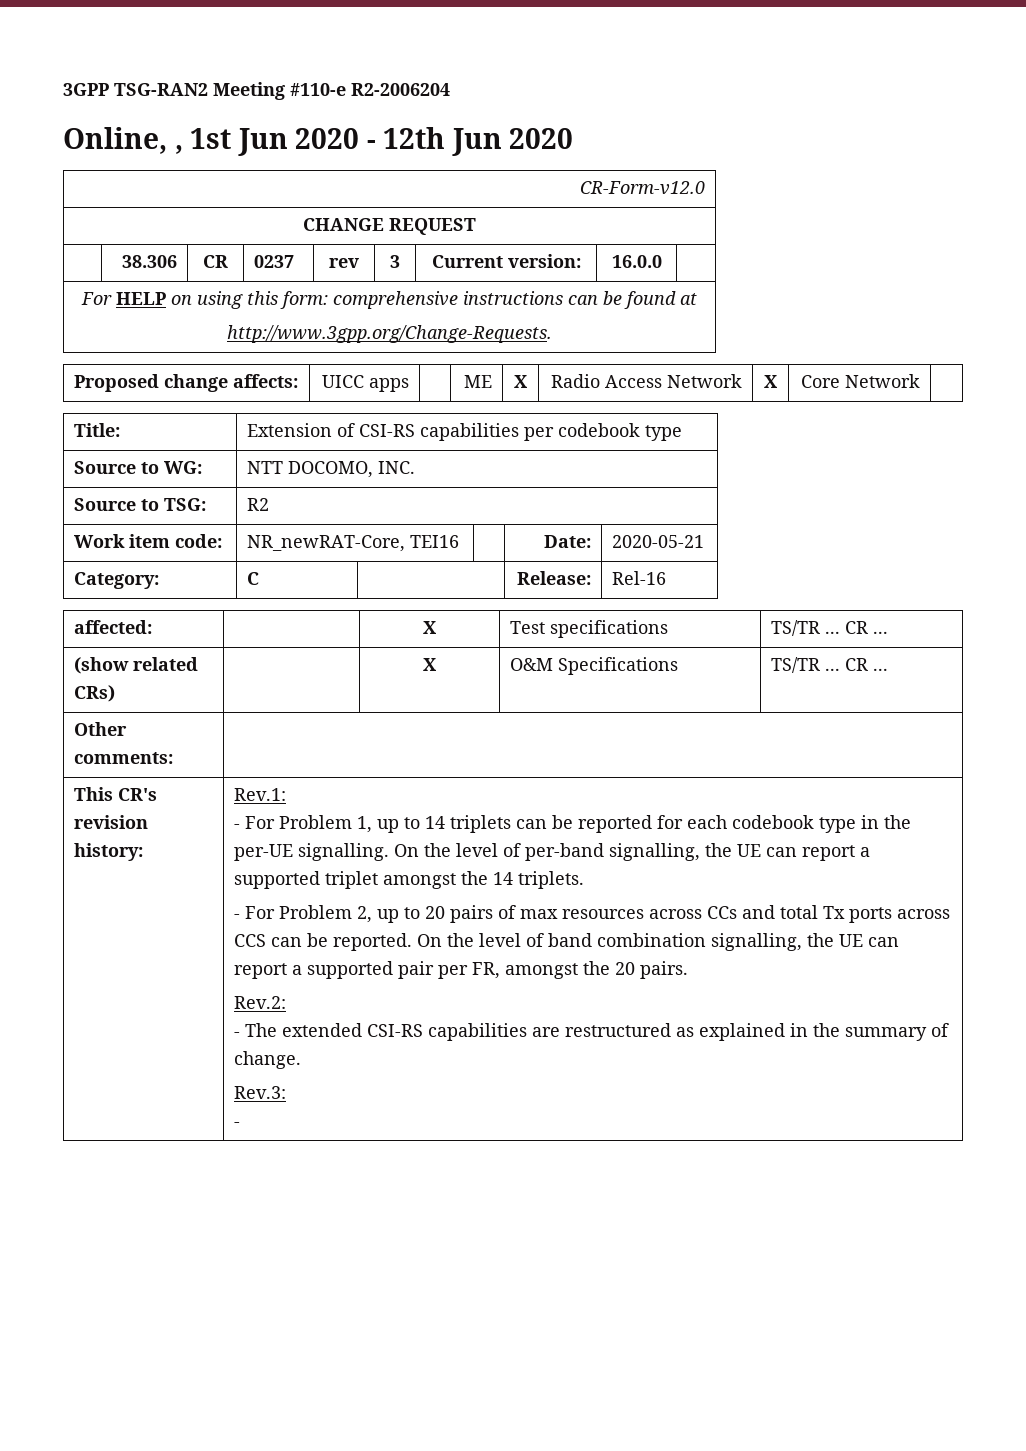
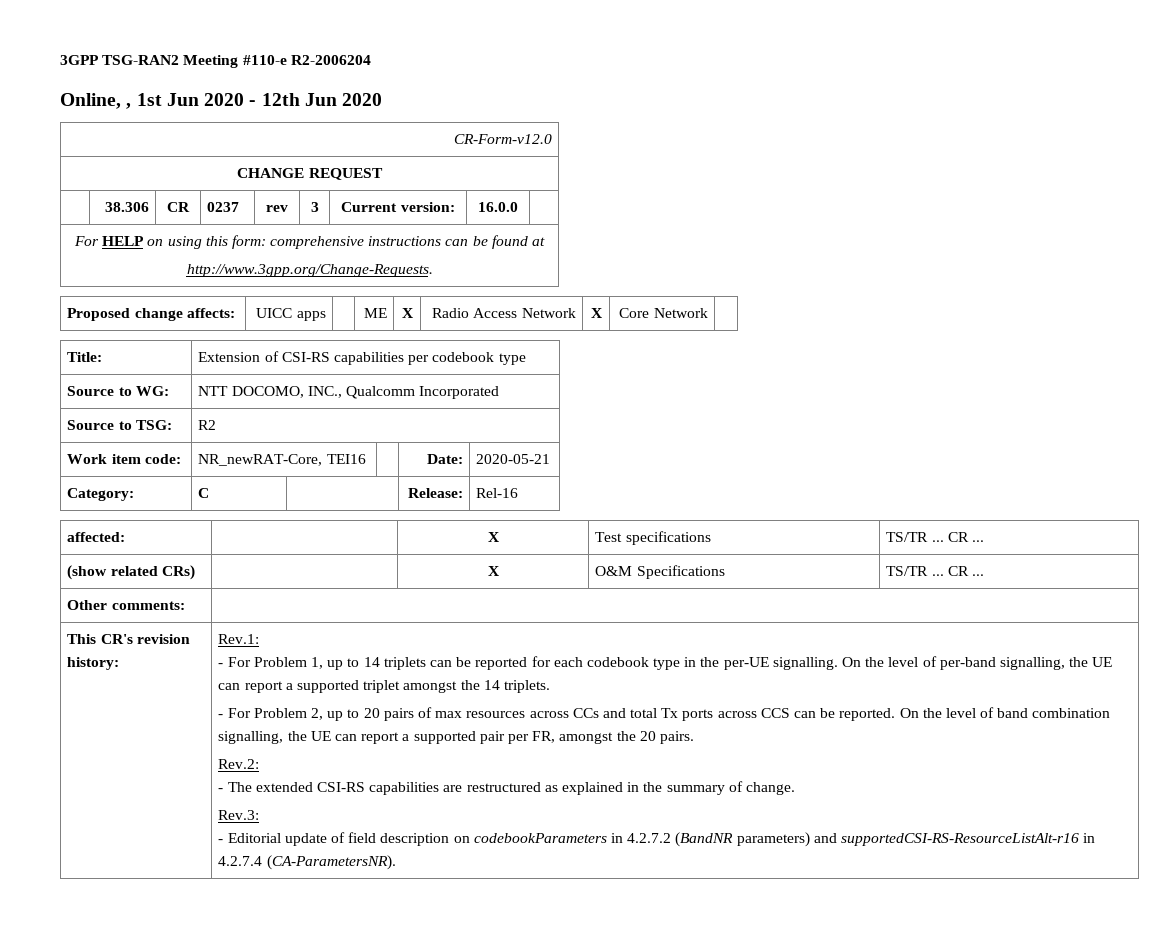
- Source to WG: | NTT DOCOMO, INC.
+ Source to WG: | NTT DOCOMO, INC., Qualcomm Incorporated
  Rev.3:
- -
+ - Editorial update of field description on codebookParameters in 4.2.7.2 (BandNR parameters) and supportedCSI-RS-ResourceListAlt-r16 in 4.2.7.4 (CA-ParametersNR).

